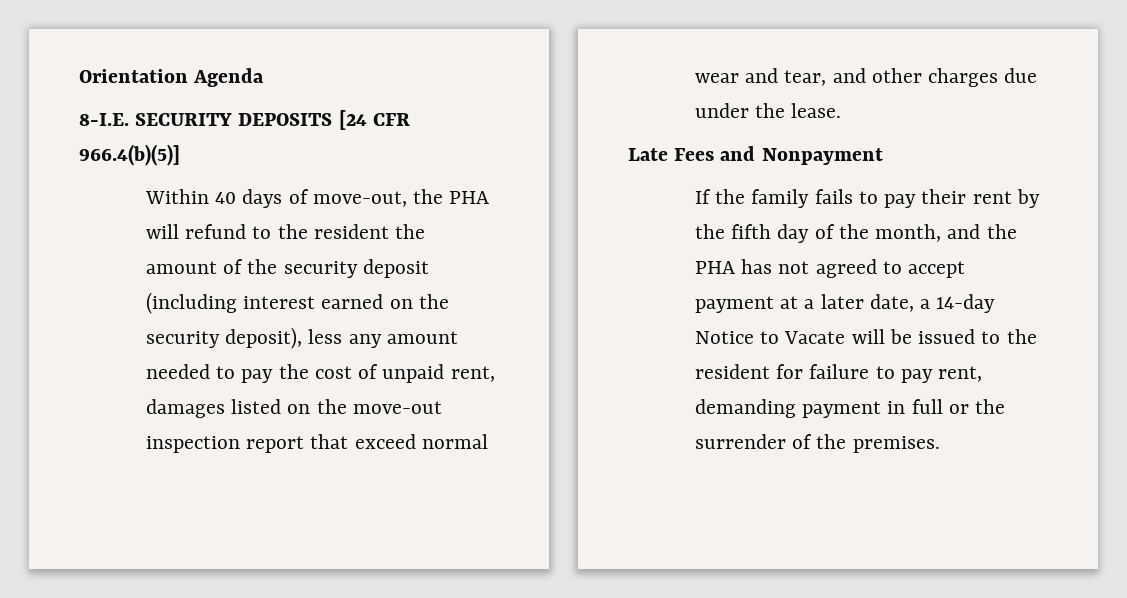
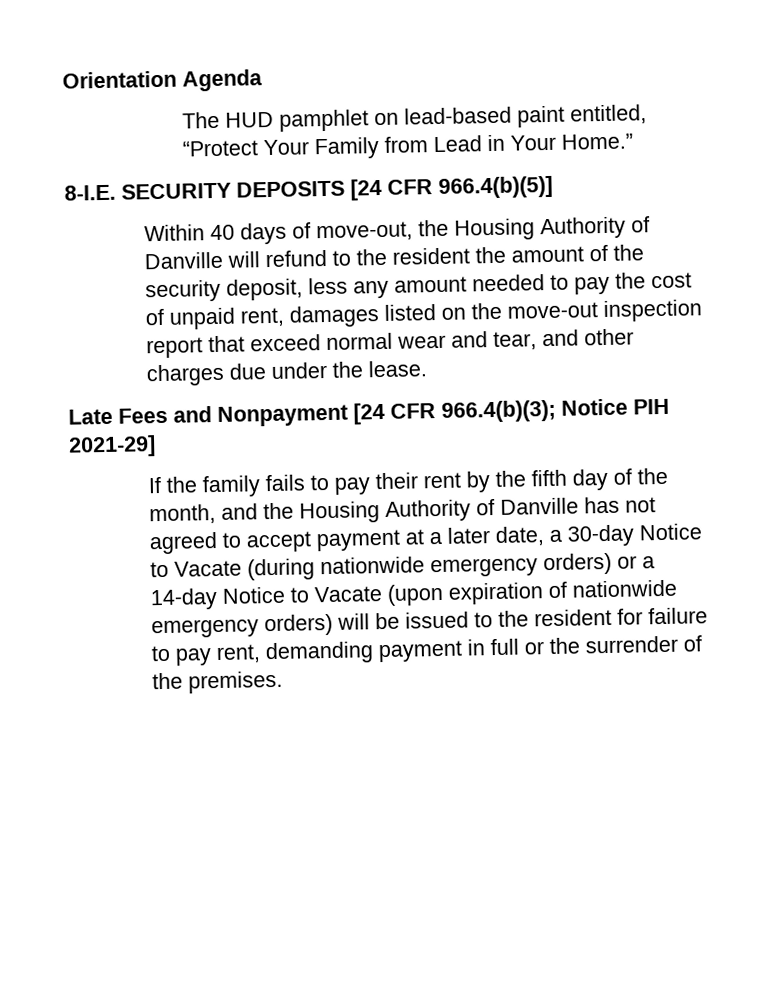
+ The HUD pamphlet on lead-based paint entitled, “Protect Your Family from Lead in Your Home.”
- Within 40 days of move-out, the PHA will refund to the resident the amount of the security deposit (including interest earned on the security deposit), less any amount needed to pay the cost of unpaid rent, damages listed on the move-out inspection report that exceed normal wear and tear, and other charges due under the lease.
+ Within 40 days of move-out, the Housing Authority of Danville will refund to the resident the amount of the security deposit, less any amount needed to pay the cost of unpaid rent, damages listed on the move-out inspection report that exceed normal wear and tear, and other charges due under the lease.
- Late Fees and Nonpayment
+ Late Fees and Nonpayment [24 CFR 966.4(b)(3); Notice PIH 2021-29]
- If the family fails to pay their rent by the fifth day of the month, and the PHA has not agreed to accept payment at a later date, a 14-day Notice to Vacate will be issued to the resident for failure to pay rent, demanding payment in full or the surrender of the premises.
+ If the family fails to pay their rent by the fifth day of the month, and the Housing Authority of Danville has not agreed to accept payment at a later date, a 30-day Notice to Vacate (during nationwide emergency orders) or a 14-day Notice to Vacate (upon expiration of nationwide emergency orders) will be issued to the resident for failure to pay rent, demanding payment in full or the surrender of the premises.

